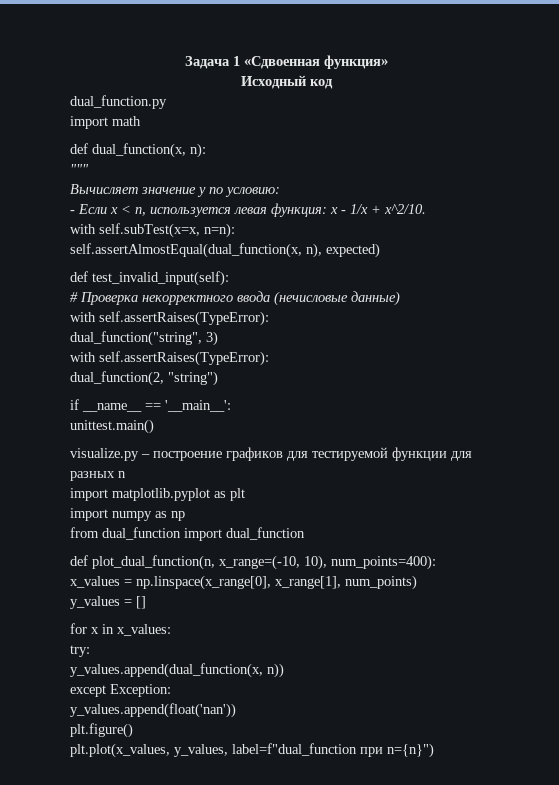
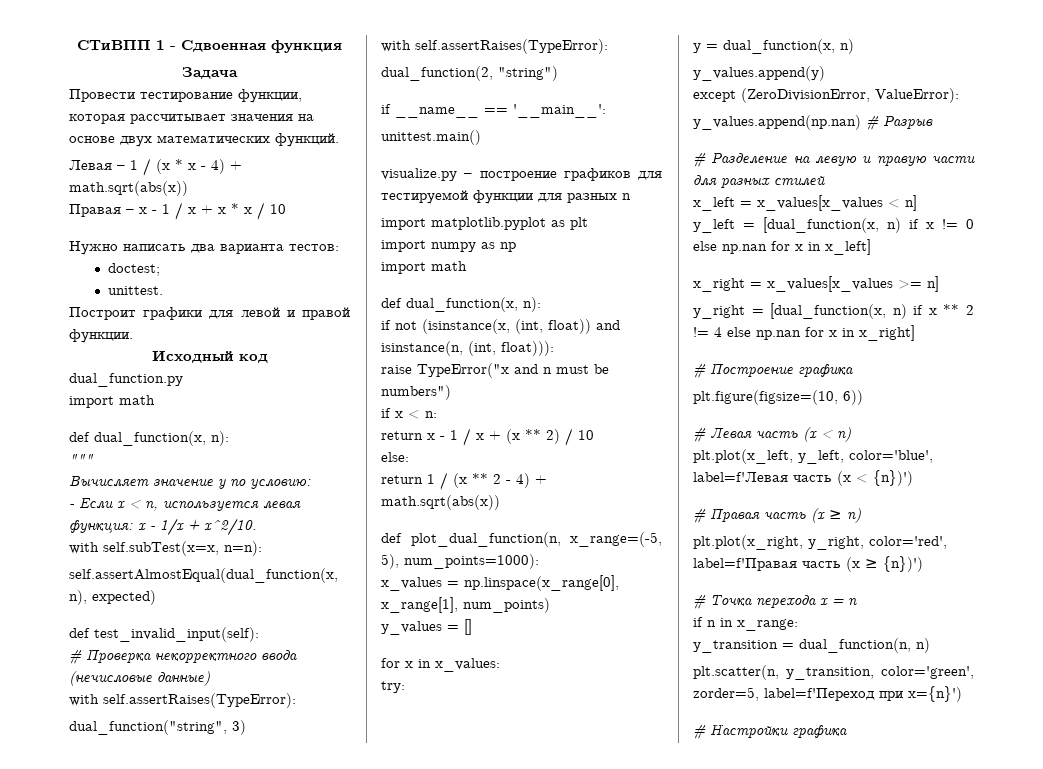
- Задача 1 «Сдвоенная функция»
+ СТиВПП 1 - Сдвоенная функция
+ Задача
+ Провести тестирование функции, которая рассчитывает значения на основе двух математических функций.
+ Левая – 1 / (x * x - 4) + math.sqrt(abs(x))
+ Правая – x - 1 / x + x * x / 10
+ Нужно написать два варианта тестов:
+ doctest;
+ unittest.
+ Построит графики для левой и правой функции.
  import numpy as np
- from dual_function import dual_function
+ import math
+ def dual_function(x, n):
+ if not (isinstance(x, (int, float)) and isinstance(n, (int, float))):
+ raise TypeError("x and n must be numbers")
+ if x < n:
+ return x - 1 / x + (x ** 2) / 10
+ else:
+ return 1 / (x ** 2 - 4) + math.sqrt(abs(x))
- def plot_dual_function(n, x_range=(-10, 10), num_points=400):
+ def plot_dual_function(n, x_range=(-5, 5), num_points=1000):
- y_values.append(dual_function(x, n))
- except Exception:
- y_values.append(float('nan'))
- plt.figure()
- plt.plot(x_values, y_values, label=f"dual_function при n={n}")
+ y = dual_function(x, n)
+ y_values.append(y)
+ except (ZeroDivisionError, ValueError):
+ y_values.append(np.nan) # Разрыв
+ # Разделение на левую и правую части для разных стилей
+ x_left = x_values[x_values < n]
+ y_left = [dual_function(x, n) if x != 0 else np.nan for x in x_left]
+ x_right = x_values[x_values >= n]
+ y_right = [dual_function(x, n) if x ** 2 != 4 else np.nan for x in x_right]
+ # Построение графика
+ plt.figure(figsize=(10, 6))
+ # Левая часть (x < n)
+ plt.plot(x_left, y_left, color='blue', label=f'Левая часть (x < {n})')
+ # Правая часть (x ≥ n)
+ plt.plot(x_right, y_right, color='red', label=f'Правая часть (x ≥ {n})')
+ # Точка перехода x = n
+ if n in x_range:
+ y_transition = dual_function(n, n)
+ plt.scatter(n, y_transition, color='green', zorder=5, label=f'Переход при x={n}')
+ # Настройки графика

